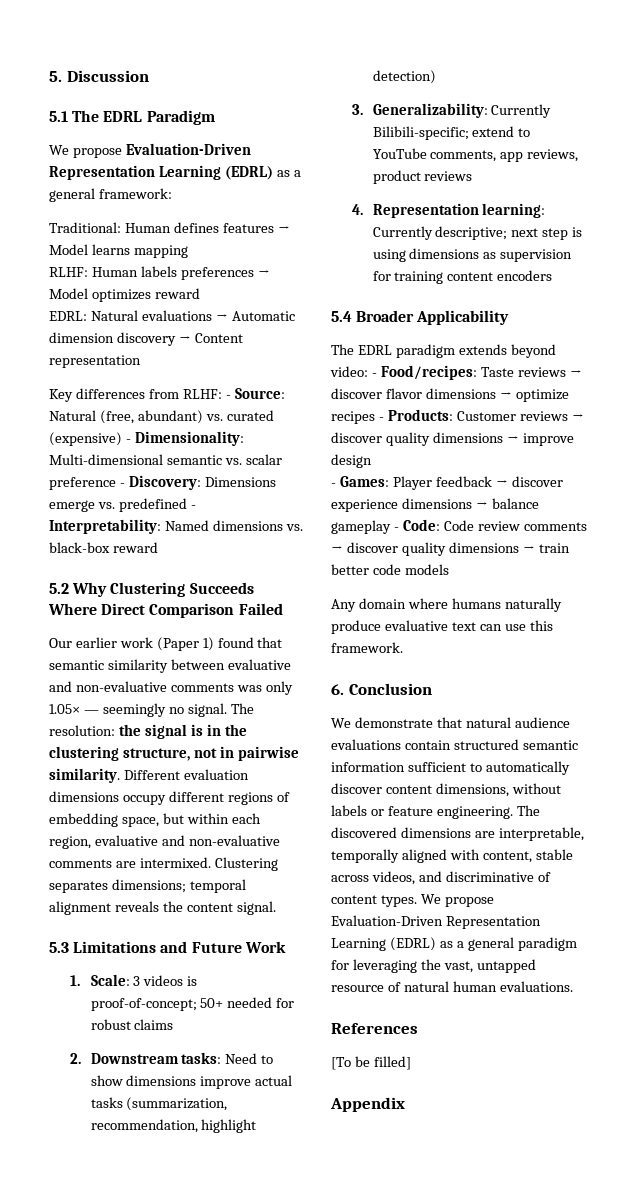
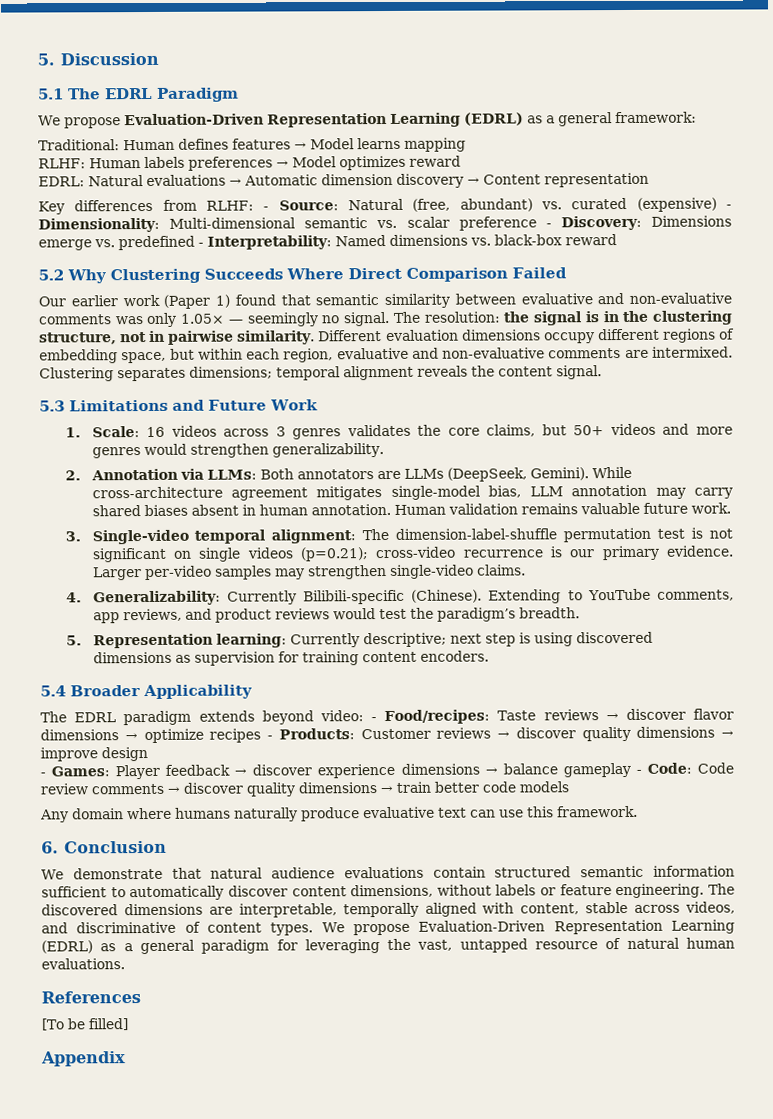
- 1. Scale: 3 videos is proof-of-concept; 50+ needed for robust claims
- 2. Downstream tasks: Need to show dimensions improve actual tasks (summarization, recommendation, highlight detection)
- 3. Generalizability: Currently Bilibili-specific; extend to YouTube comments, app reviews, product reviews
- 4. Representation learning: Currently descriptive; next step is using dimensions as supervision for training content encoders
+ 1. Scale: 16 videos across 3 genres validates the core claims, but 50+ videos and more genres would strengthen generalizability.
+ 2. Annotation via LLMs: Both annotators are LLMs (DeepSeek, Gemini). While cross-architecture agreement mitigates single-model bias, LLM annotation may carry shared biases absent in human annotation. Human validation remains valuable future work.
+ 3. Single-video temporal alignment: The dimension-label-shuffle permutation test is not significant on single videos (p=0.21); cross-video recurrence is our primary evidence. Larger per-video samples may strengthen single-video claims.
+ 4. Generalizability: Currently Bilibili-specific (Chinese). Extending to YouTube comments, app reviews, and product reviews would test the paradigm’s breadth.
+ 5. Representation learning: Currently descriptive; next step is using discovered dimensions as supervision for training content encoders.

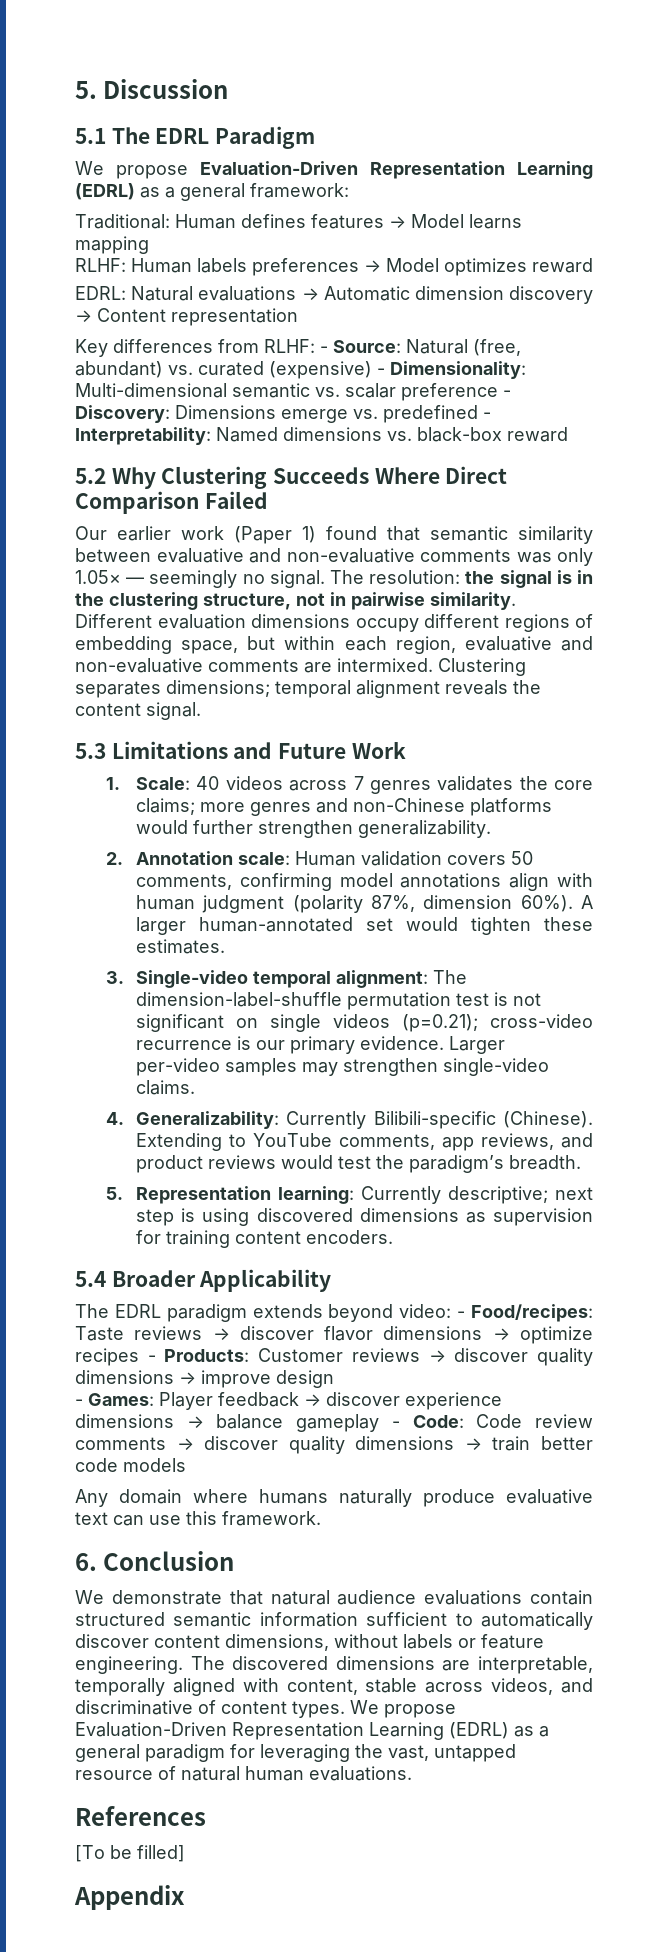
- 1. Scale: 16 videos across 3 genres validates the core claims, but 50+ videos and more genres would strengthen generalizability.
- 2. Annotation via LLMs: Both annotators are LLMs (DeepSeek, Gemini). While cross-architecture agreement mitigates single-model bias, LLM annotation may carry shared biases absent in human annotation. Human validation remains valuable future work.
+ 1. Scale: 40 videos across 7 genres validates the core claims; more genres and non-Chinese platforms would further strengthen generalizability.
+ 2. Annotation scale: Human validation covers 50 comments, confirming model annotations align with human judgment (polarity 87%, dimension 60%). A larger human-annotated set would tighten these estimates.

